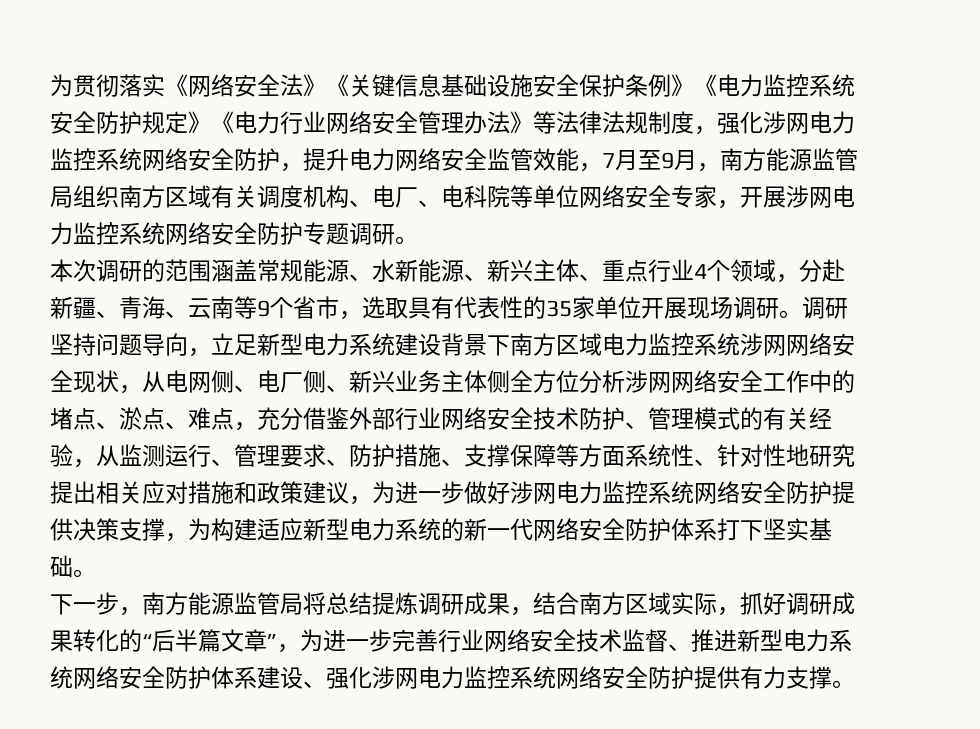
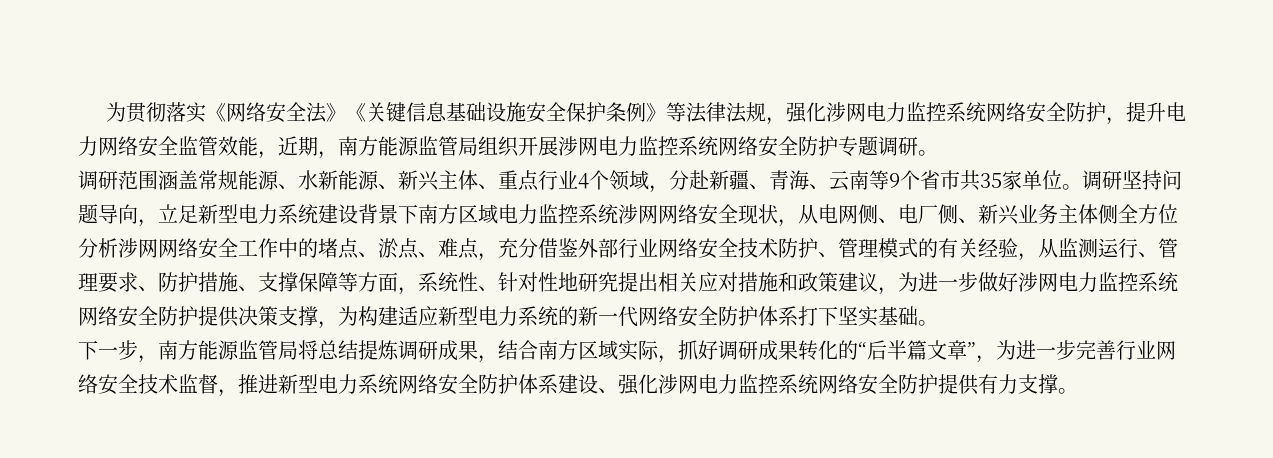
- 为贯彻落实《网络安全法》《关键信息基础设施安全保护条例》《电力监控系统安全防护规定》《电力行业网络安全管理办法》等法律法规制度，强化涉网电力监控系统网络安全防护，提升电力网络安全监管效能，7月至9月，南方能源监管局组织南方区域有关调度机构、电厂、电科院等单位网络安全专家，开展涉网电力监控系统网络安全防护专题调研。
+ 为贯彻落实《网络安全法》《关键信息基础设施安全保护条例》等法律法规，强化涉网电力监控系统网络安全防护，提升电力网络安全监管效能，近期，南方能源监管局组织开展涉网电力监控系统网络安全防护专题调研。
- 本次调研的范围涵盖常规能源、水新能源、新兴主体、重点行业4个领域，分赴新疆、青海、云南等9个省市，选取具有代表性的35家单位开展现场调研。
+ 调研范围涵盖常规能源、水新能源、新兴主体、重点行业4个领域，分赴新疆、青海、云南等9个省市共35家单位。
- 调研坚持问题导向，立足新型电力系统建设背景下南方区域电力监控系统涉网网络安全现状，从电网侧、电厂侧、新兴业务主体侧全方位分析涉网网络安全工作中的堵点、淤点、难点，充分借鉴外部行业网络安全技术防护、管理模式的有关经验，从监测运行、管理要求、防护措施、支撑保障等方面系统性、针对性地研究提出相关应对措施和政策建议，为进一步做好涉网电力监控系统网络安全防护提供决策支撑，为构建适应新型电力系统的新一代网络安全防护体系打下坚实基础。
+ 调研坚持问题导向，立足新型电力系统建设背景下南方区域电力监控系统涉网网络安全现状，从电网侧、电厂侧、新兴业务主体侧全方位分析涉网网络安全工作中的堵点、淤点、难点，充分借鉴外部行业网络安全技术防护、管理模式的有关经验，从监测运行、管理要求、防护措施、支撑保障等方面，系统性、针对性地研究提出相关应对措施和政策建议，为进一步做好涉网电力监控系统网络安全防护提供决策支撑，为构建适应新型电力系统的新一代网络安全防护体系打下坚实基础。
- 下一步，南方能源监管局将总结提炼调研成果，结合南方区域实际，抓好调研成果转化的“后半篇文章”，为进一步完善行业网络安全技术监督、推进新型电力系统网络安全防护体系建设、强化涉网电力监控系统网络安全防护提供有力支撑。
+ 下一步，南方能源监管局将总结提炼调研成果，结合南方区域实际，抓好调研成果转化的“后半篇文章”，为进一步完善行业网络安全技术监督，推进新型电力系统网络安全防护体系建设、强化涉网电力监控系统网络安全防护提供有力支撑。

